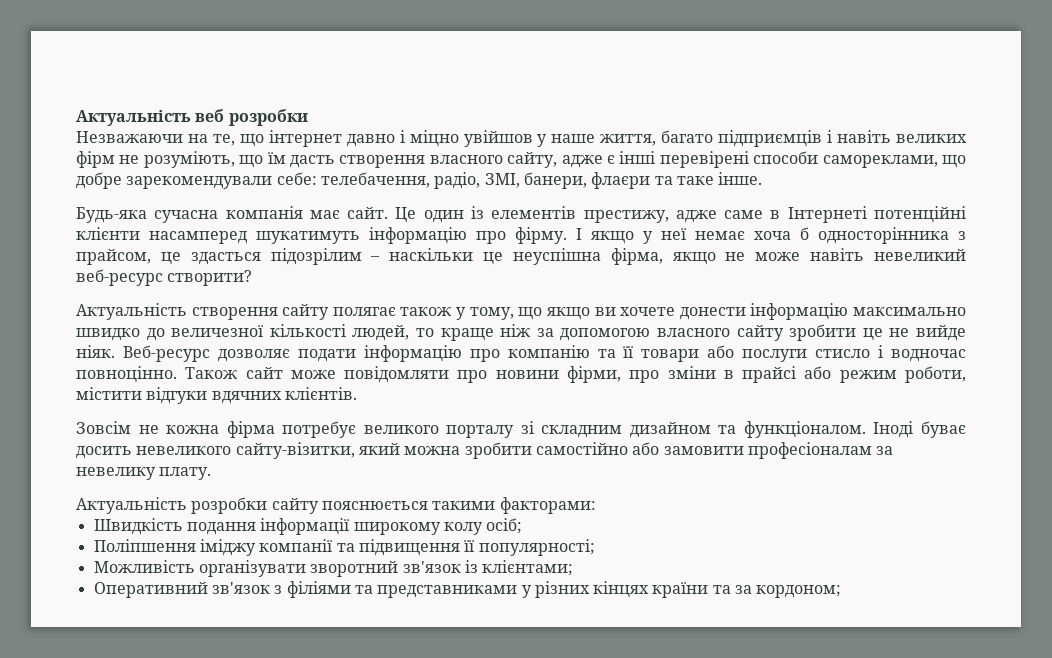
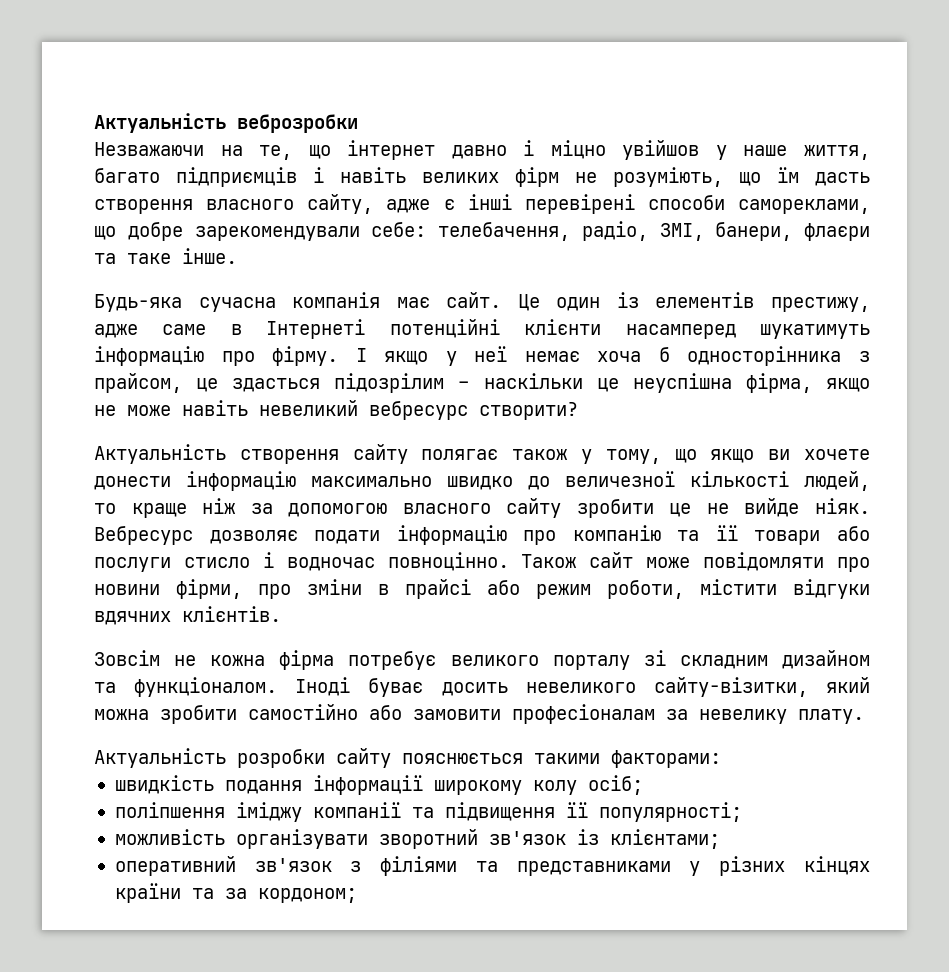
- Актуальність веб розробки
+ Актуальність веброзробки
- І якщо у неї немає хоча б односторінника з прайсом, це здасться підозрілим – наскільки це неуспішна фірма, якщо не може навіть невеликий веб-ресурс створити?
+ І якщо у неї немає хоча б односторінника з прайсом, це здасться підозрілим – наскільки це неуспішна фірма, якщо не може навіть невеликий вебресурс створити?
- Веб-ресурс дозволяє подати інформацію про компанію та її товари або послуги стисло і водночас повноцінно.
+ Вебресурс дозволяє подати інформацію про компанію та її товари або послуги стисло і водночас повноцінно.
- Швидкість подання інформації широкому колу осіб;
+ швидкість подання інформації широкому колу осіб;
- Поліпшення іміджу компанії та підвищення її популярності;
+ поліпшення іміджу компанії та підвищення її популярності;
- Можливість організувати зворотний зв'язок із клієнтами;
+ можливість організувати зворотний зв'язок із клієнтами;
- Оперативний зв'язок з філіями та представниками у різних кінцях країни та за кордоном;
+ оперативний зв'язок з філіями та представниками у різних кінцях країни та за кордоном;

